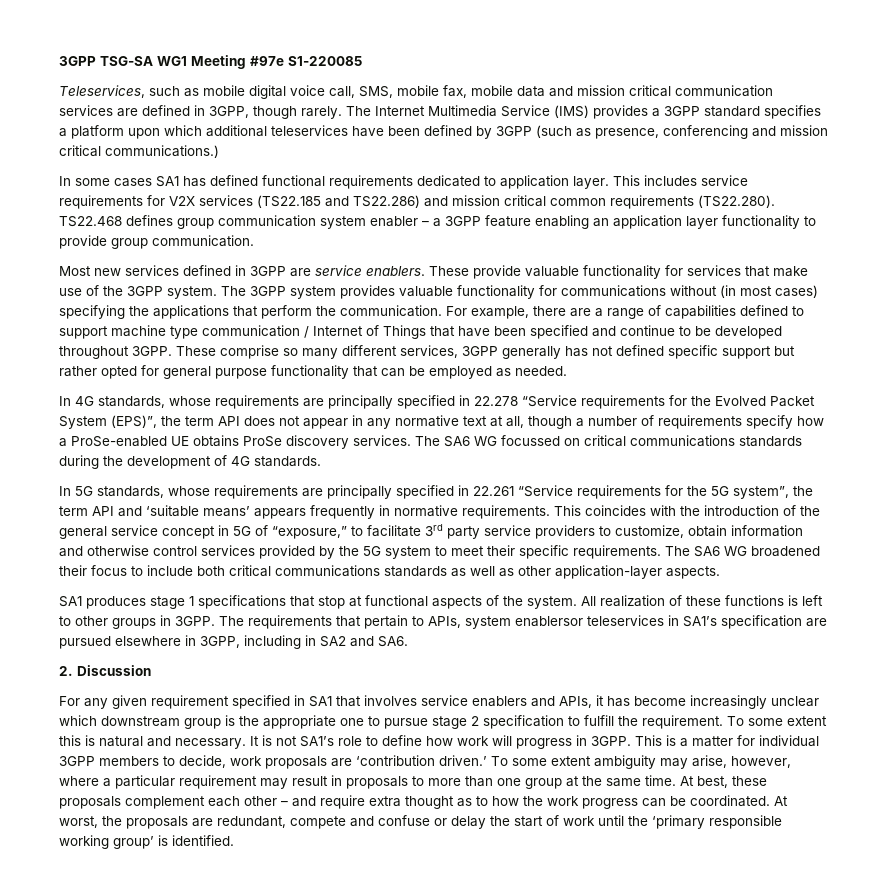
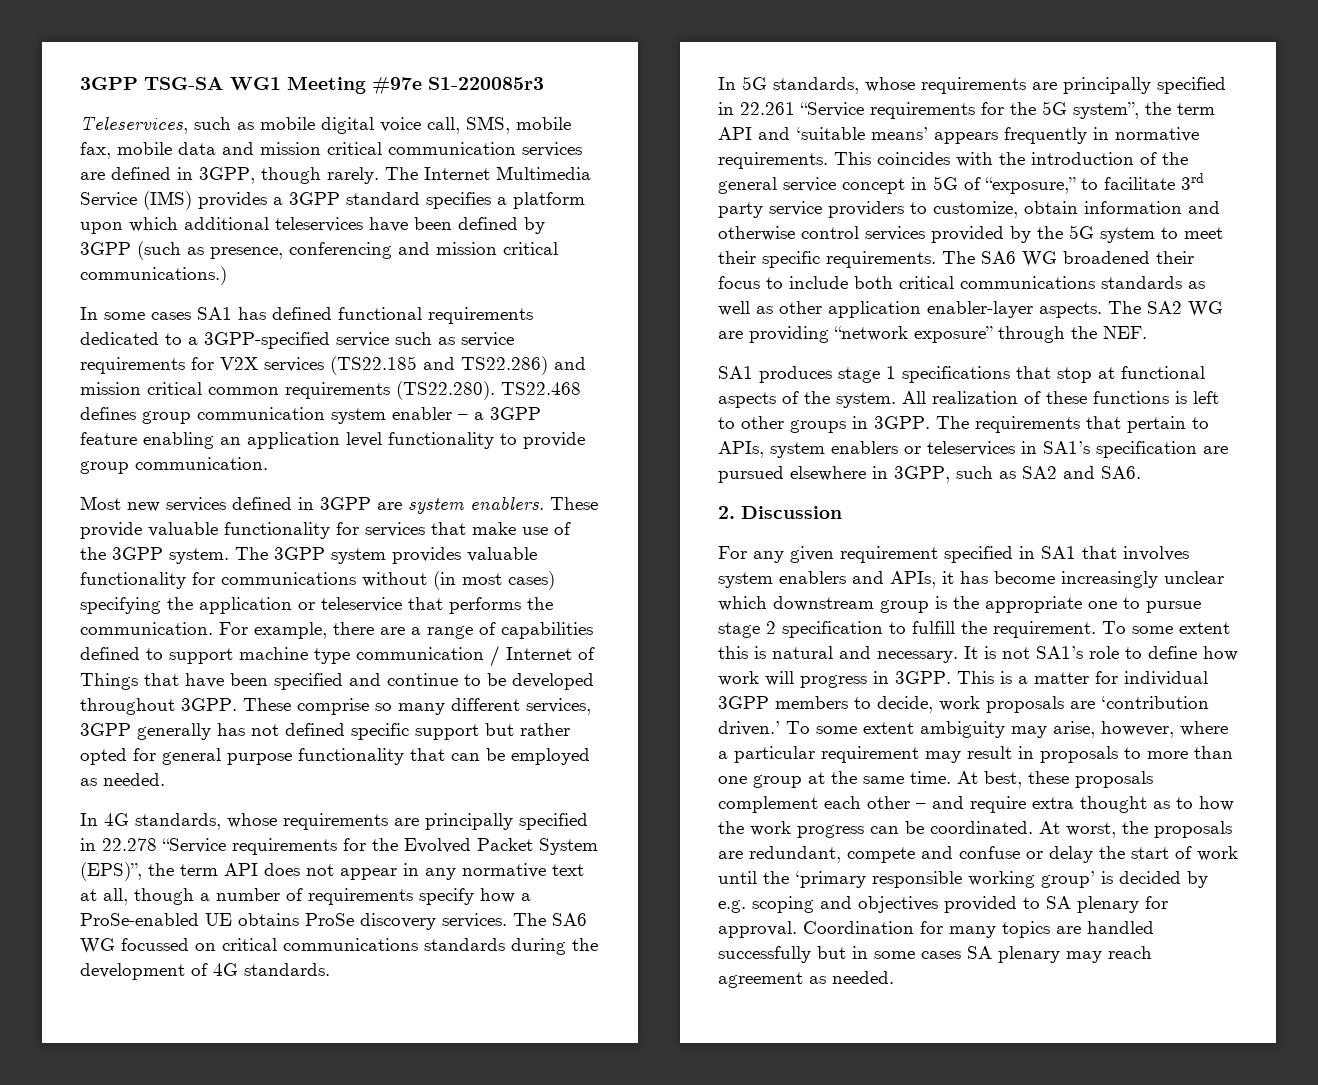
- 3GPP TSG-SA WG1 Meeting #97e S1-220085
+ 3GPP TSG-SA WG1 Meeting #97e S1-220085r3
- In some cases SA1 has defined functional requirements dedicated to application layer. This includes service requirements for V2X services (TS22.185 and TS22.286) and mission critical common requirements (TS22.280). TS22.468 defines group communication system enabler – a 3GPP feature enabling an application layer functionality to provide group communication.
+ In some cases SA1 has defined functional requirements dedicated to a 3GPP-specified service such as service requirements for V2X services (TS22.185 and TS22.286) and mission critical common requirements (TS22.280). TS22.468 defines group communication system enabler – a 3GPP feature enabling an application level functionality to provide group communication.
- Most new services defined in 3GPP are service enablers.
+ Most new services defined in 3GPP are system enablers.
- The 3GPP system provides valuable functionality for communications without (in most cases) specifying the applications that perform the communication.
+ The 3GPP system provides valuable functionality for communications without (in most cases) specifying the application or teleservice that performs the communication.
- The SA6 WG broadened their focus to include both critical communications standards as well as other application-layer aspects.
+ The SA6 WG broadened their focus to include both critical communications standards as well as other application enabler-layer aspects. The SA2 WG are providing “network exposure” through the NEF.
- The requirements that pertain to APIs, system enablersor teleservices in SA1’s specification are pursued elsewhere in 3GPP, including in SA2 and SA6.
+ The requirements that pertain to APIs, system enablers or teleservices in SA1’s specification are pursued elsewhere in 3GPP, such as SA2 and SA6.
- For any given requirement specified in SA1 that involves service enablers and APIs, it has become increasingly unclear which downstream group is the appropriate one to pursue stage 2 specification to fulfill the requirement.
+ For any given requirement specified in SA1 that involves system enablers and APIs, it has become increasingly unclear which downstream group is the appropriate one to pursue stage 2 specification to fulfill the requirement.
- At worst, the proposals are redundant, compete and confuse or delay the start of work until the ‘primary responsible working group’ is identified.
+ At worst, the proposals are redundant, compete and confuse or delay the start of work until the ‘primary responsible working group’ is decided by e.g. scoping and objectives provided to SA plenary for approval. Coordination for many topics are handled successfully but in some cases SA plenary may reach agreement as needed.

